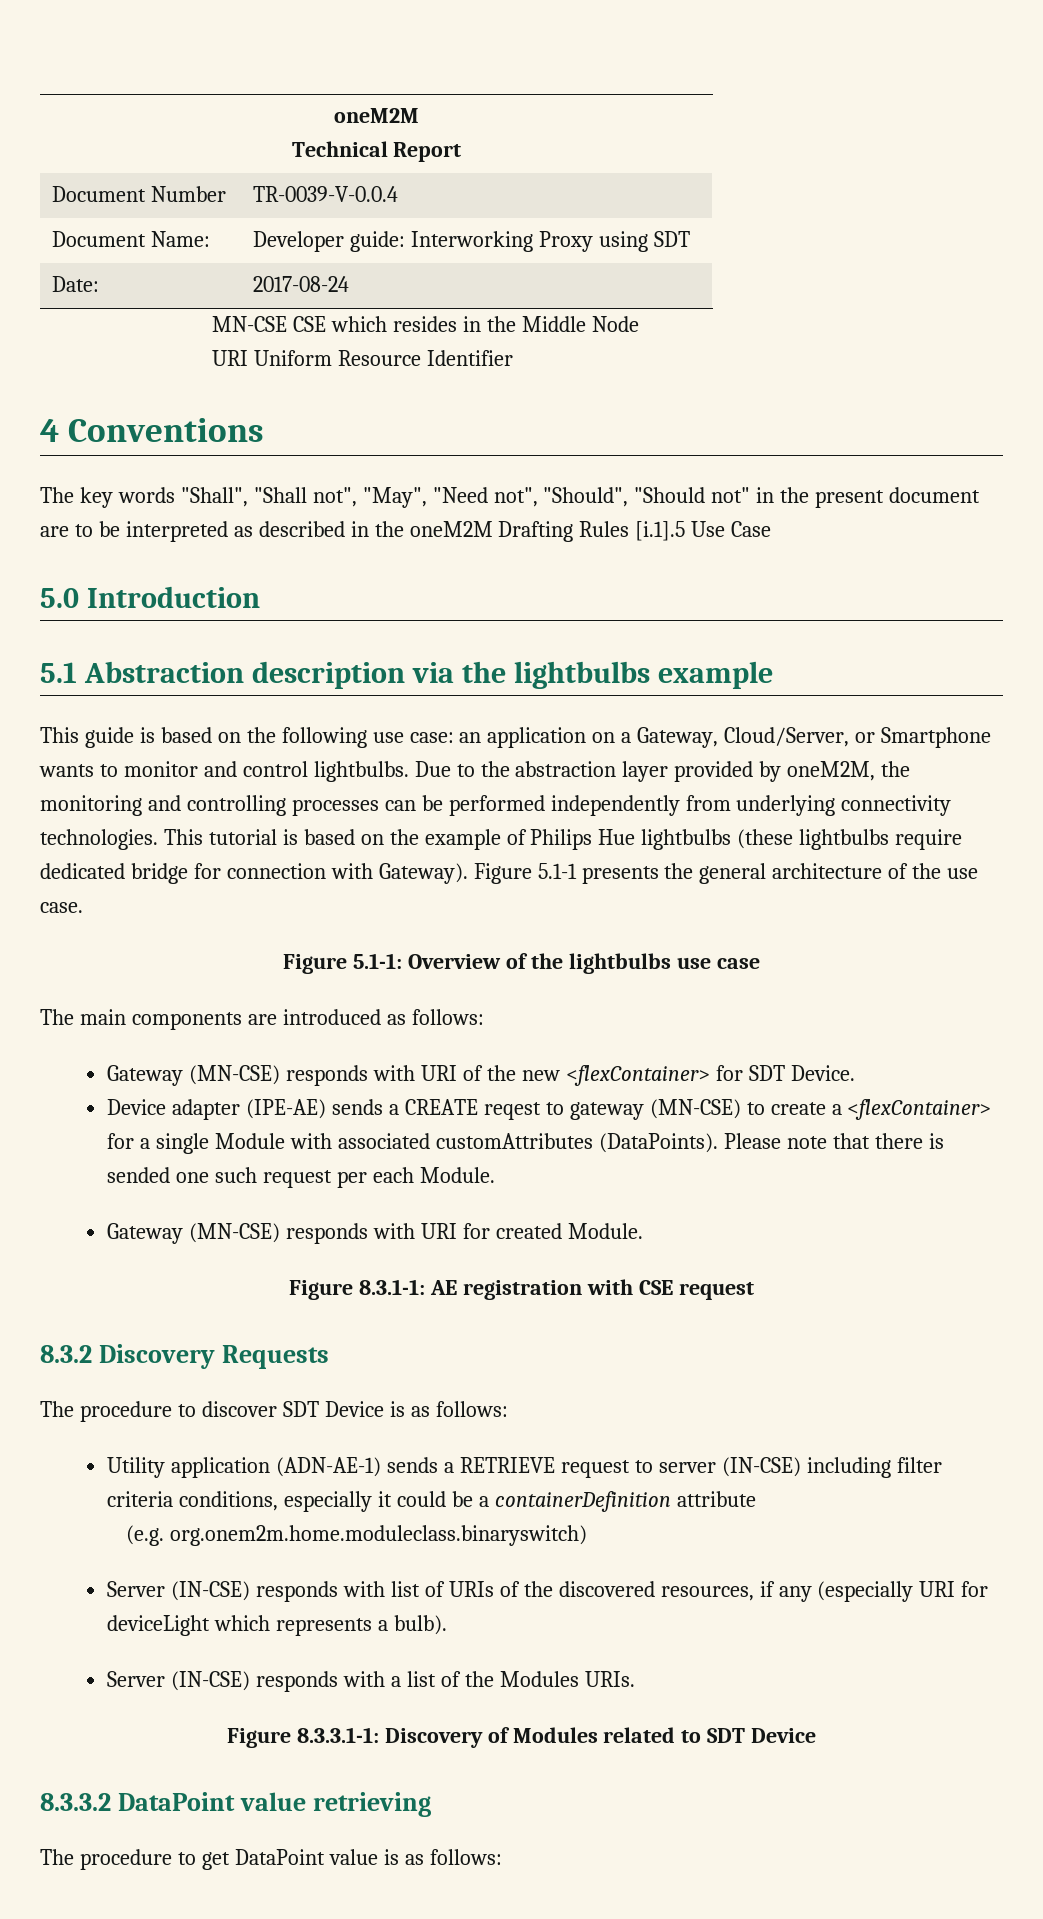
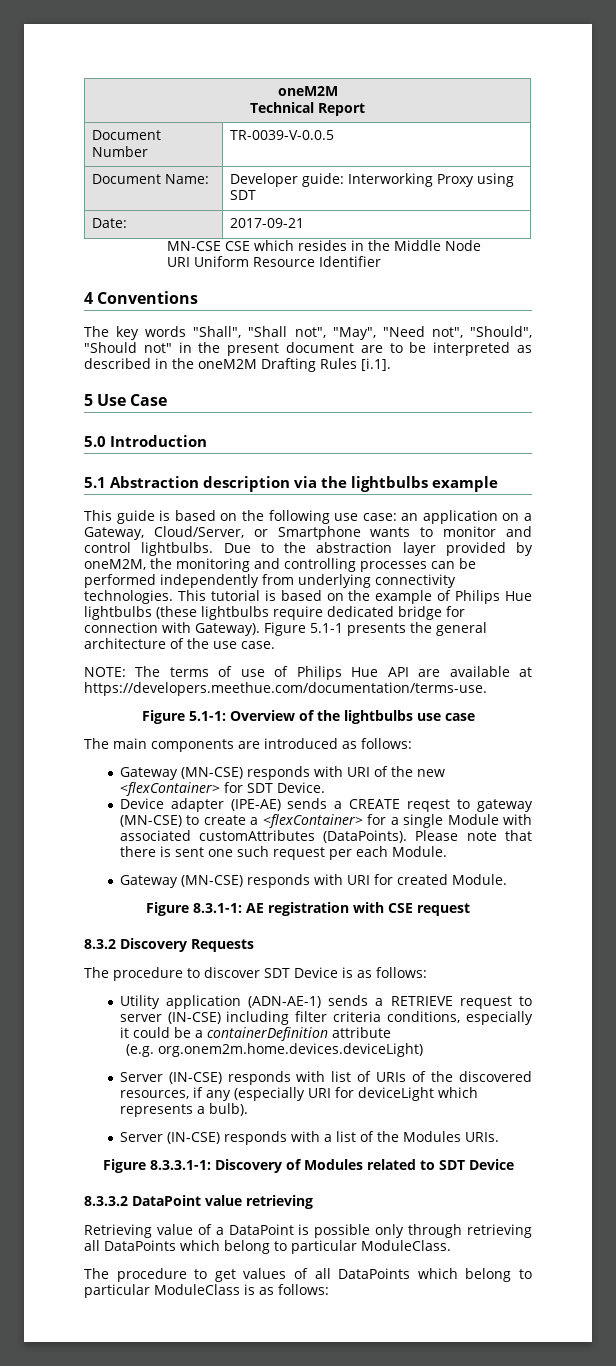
- Document Number | TR-0039-V-0.0.4
+ Document Number | TR-0039-V-0.0.5
- Date: | 2017-08-24
+ Date: | 2017-09-21
- The key words "Shall", "Shall not", "May", "Need not", "Should", "Should not" in the present document are to be interpreted as described in the oneM2M Drafting Rules [i.1].5 Use Case
+ The key words "Shall", "Shall not", "May", "Need not", "Should", "Should not" in the present document are to be interpreted as described in the oneM2M Drafting Rules [i.1].
+ 5 Use Case
+ NOTE: The terms of use of Philips Hue API are available at https://developers.meethue.com/documentation/terms-use.
- Please note that there is sended one such request per each Module.
+ Please note that there is sent one such request per each Module.
- (e.g. org.onem2m.home.moduleclass.binaryswitch)
+ (e.g. org.onem2m.home.devices.deviceLight)
- The procedure to get DataPoint value is as follows:
+ Retrieving value of a DataPoint is possible only through retrieving all DataPoints which belong to particular ModuleClass.
+ The procedure to get values of all DataPoints which belong to particular ModuleClass is as follows:

